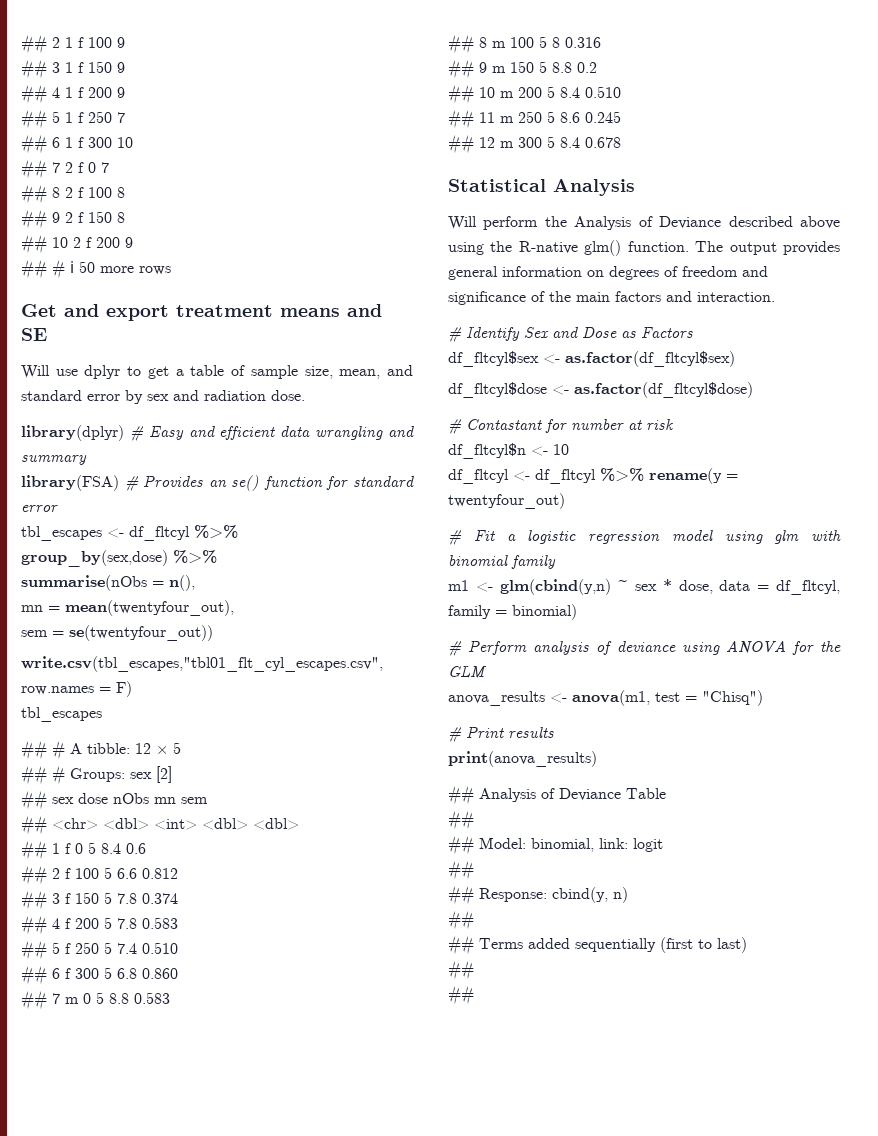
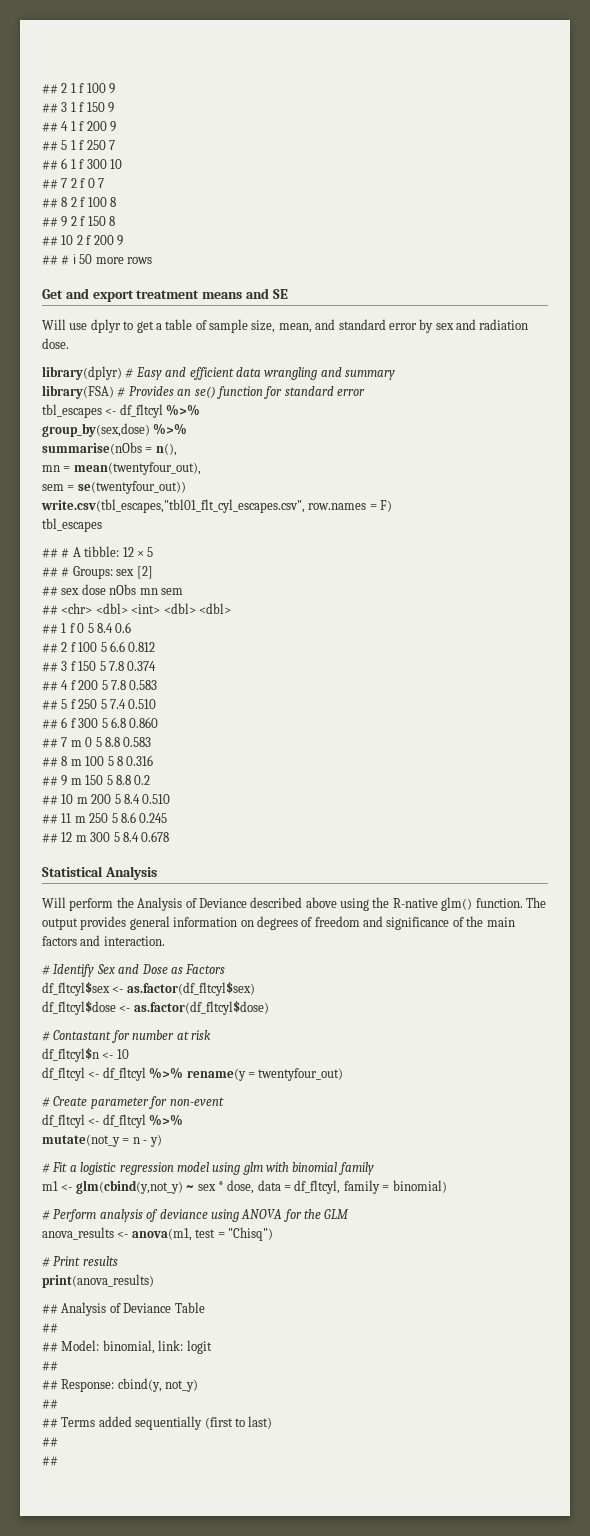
+ # Create parameter for non-event
+ df_fltcyl <- df_fltcyl %>%
+ mutate(not_y = n - y)
- m1 <- glm(cbind(y,n) ~ sex * dose, data = df_fltcyl, family = binomial)
+ m1 <- glm(cbind(y,not_y) ~ sex * dose, data = df_fltcyl, family = binomial)
- ## Response: cbind(y, n)
+ ## Response: cbind(y, not_y)

